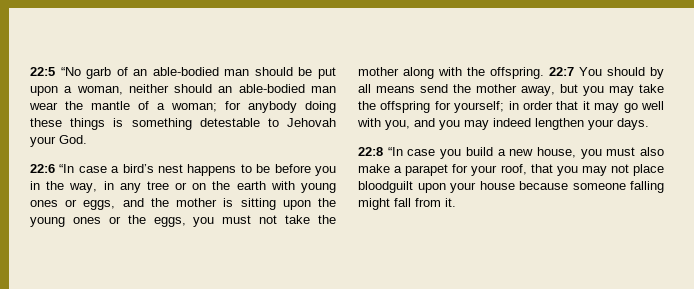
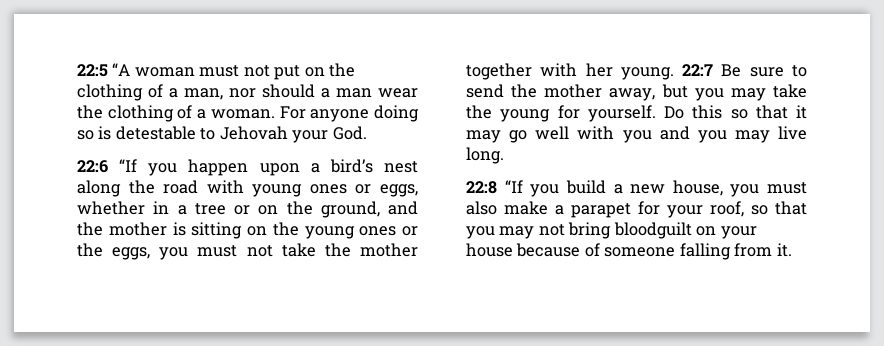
- 22:5 “No garb of an able-bodied man should be put upon a woman, neither should an able-bodied man wear the mantle of a woman; for anybody doing these things is something detestable to Jehovah your God.
+ 22:5 “A woman must not put on the clothing of a man, nor should a man wear the clothing of a woman. For anyone doing so is detestable to Jehovah your God.
- 22:6 “In case a bird’s nest happens to be before you in the way, in any tree or on the earth with young ones or eggs, and the mother is sitting upon the young ones or the eggs, you must not take the mother along with the offspring. 22:7 You should by all means send the mother away, but you may take the offspring for yourself; in order that it may go well with you, and you may indeed lengthen your days.
+ 22:6 “If you happen upon a bird’s nest along the road with young ones or eggs, whether in a tree or on the ground, and the mother is sitting on the young ones or the eggs, you must not take the mother together with her young. 22:7 Be sure to send the mother away, but you may take the young for yourself. Do this so that it may go well with you and you may live long.
- 22:8 “In case you build a new house, you must also make a parapet for your roof, that you may not place bloodguilt upon your house because someone falling might fall from it.
+ 22:8 “If you build a new house, you must also make a parapet for your roof, so that you may not bring bloodguilt on your house because of someone falling from it.

